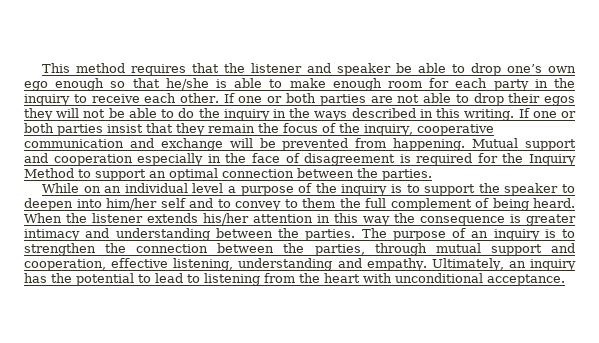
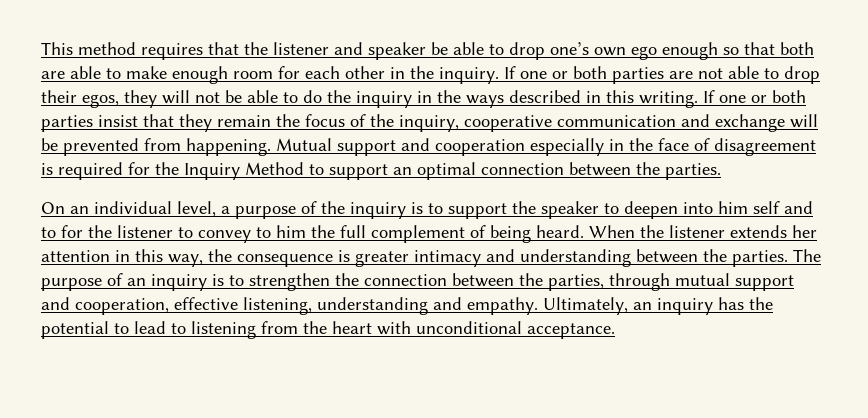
- This method requires that the listener and speaker be able to drop one’s own ego enough so that he/she is able to make enough room for each party in the inquiry to receive each other.
+ This method requires that the listener and speaker be able to drop one’s own ego enough so that both are able to make enough room for each other in the inquiry.
- If one or both parties are not able to drop their egos they will not be able to do the inquiry in the ways described in this writing.
+ If one or both parties are not able to drop their egos, they will not be able to do the inquiry in the ways described in this writing.
- While on an individual level a purpose of the inquiry is to support the speaker to deepen into him/her self and to convey to them the full complement of being heard.
+ On an individual level, a purpose of the inquiry is to support the speaker to deepen into him self and to for the listener to convey to him the full complement of being heard.
- When the listener extends his/her attention in this way the consequence is greater intimacy and understanding between the parties.
+ When the listener extends her attention in this way, the consequence is greater intimacy and understanding between the parties.

